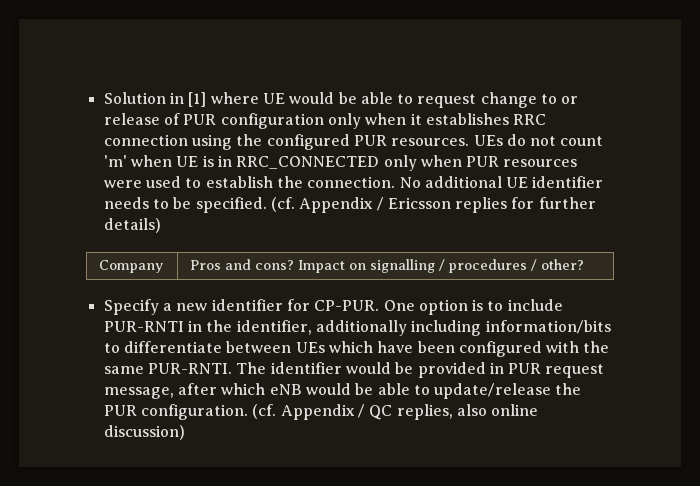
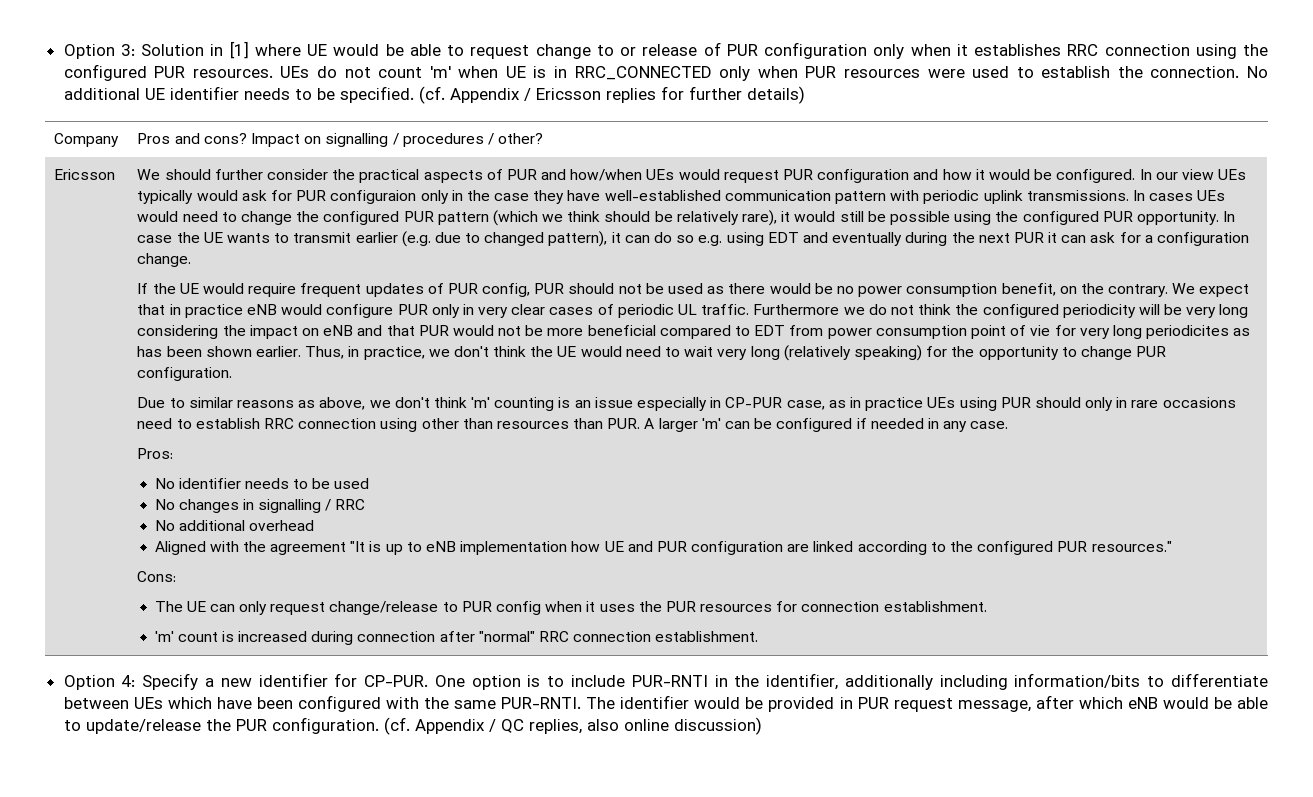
- Solution in [1] where UE would be able to request change to or release of PUR configuration only when it establishes RRC connection using the configured PUR resources.
+ Option 3: Solution in [1] where UE would be able to request change to or release of PUR configuration only when it establishes RRC connection using the configured PUR resources.
- Specify a new identifier for CP-PUR.
+ Ericsson | We should further consider the practical aspects of PUR and how/when UEs would request PUR configuration and how it would be configured. In our view UEs typically would ask for PUR configuraion only in the case they have well-established communication pattern with periodic uplink transmissions. In cases UEs would need to change the configured PUR pattern (which we think should be relatively rare), it would still be possible using the configured PUR opportunity. In case the UE wants to transmit earlier (e.g. due to changed pattern), it can do so e.g. using EDT and eventually during the next PUR it can ask for a configuration change.
+ If the UE would require frequent updates of PUR config, PUR should not be used as there would be no power consumption benefit, on the contrary. We expect that in practice eNB would configure PUR only in very clear cases of periodic UL traffic. Furthermore we do not think the configured periodicity will be very long considering the impact on eNB and that PUR would not be more beneficial compared to EDT from power consumption point of vie for very long periodicites as has been shown earlier. Thus, in practice, we don't think the UE would need to wait very long (relatively speaking) for the opportunity to change PUR configuration.
+ Due to similar reasons as above, we don't think 'm' counting is an issue especially in CP-PUR case, as in practice UEs using PUR should only in rare occasions need to establish RRC connection using other than resources than PUR. A larger 'm' can be configured if needed in any case.
+ Pros:
+ No identifier needs to be used
+ No changes in signalling / RRC
+ No additional overhead
+ Aligned with the agreement "It is up to eNB implementation how UE and PUR configuration are linked according to the configured PUR resources."
+ Cons:
+ The UE can only request change/release to PUR config when it uses the PUR resources for connection establishment.
+ 'm' count is increased during connection after "normal" RRC connection establishment.
+ Option 4: Specify a new identifier for CP-PUR.

